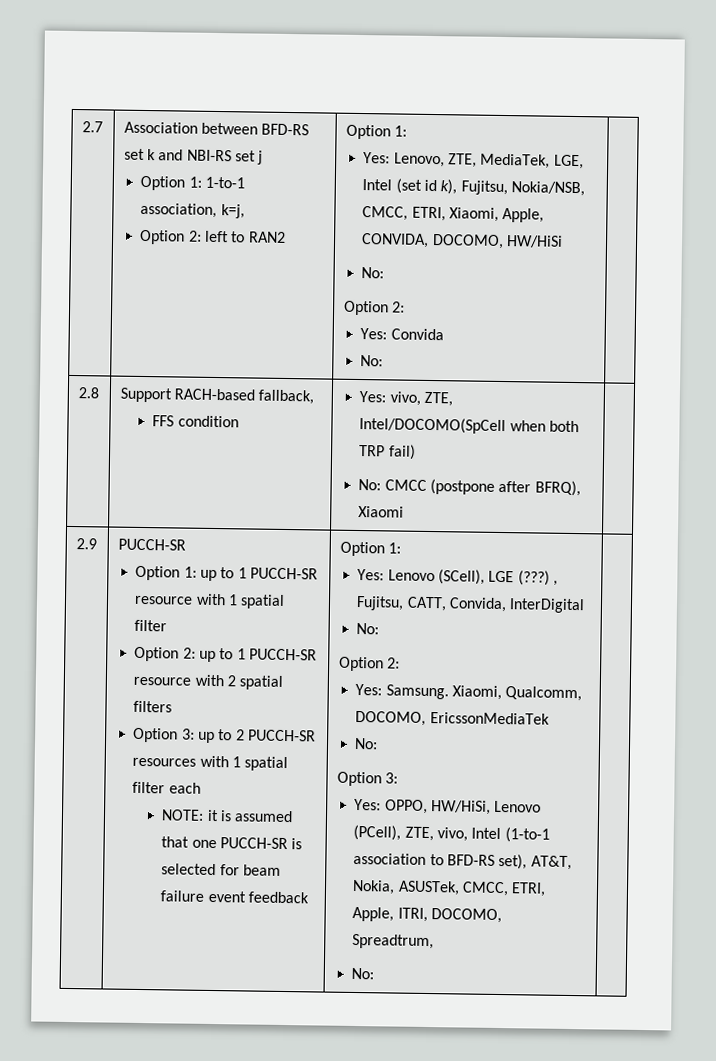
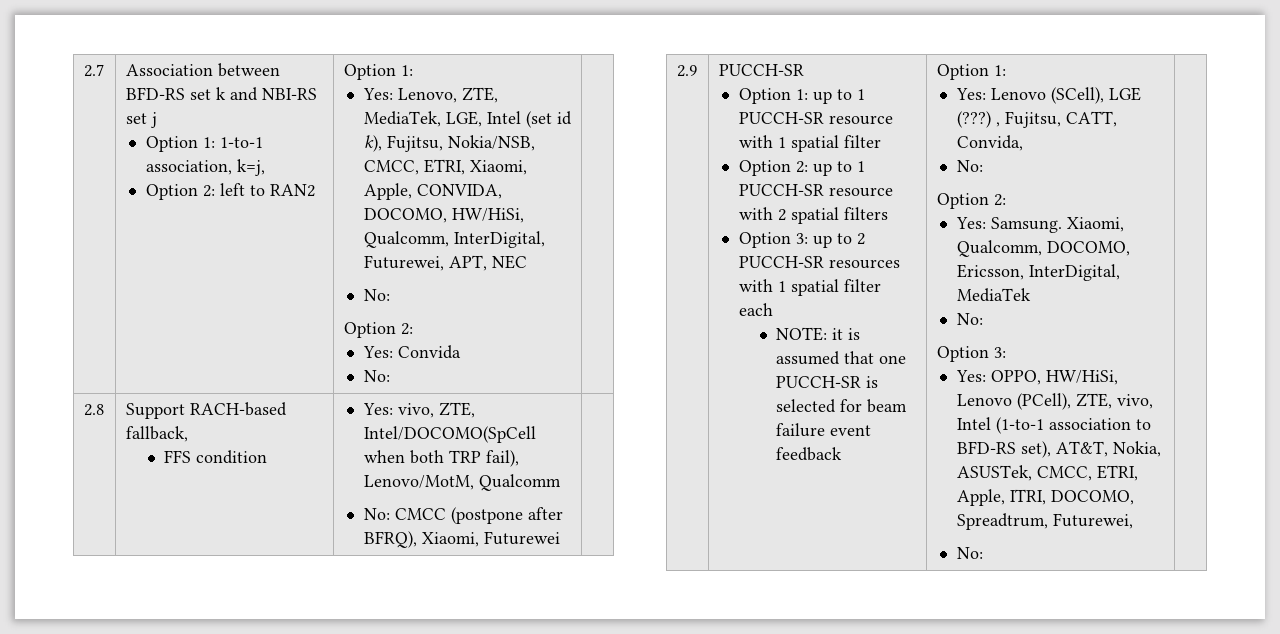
- Yes: Lenovo, ZTE, MediaTek, LGE, Intel (set id k), Fujitsu, Nokia/NSB, CMCC, ETRI, Xiaomi, Apple, CONVIDA, DOCOMO, HW/HiSi
+ Yes: Lenovo, ZTE, MediaTek, LGE, Intel (set id k), Fujitsu, Nokia/NSB, CMCC, ETRI, Xiaomi, Apple, CONVIDA, DOCOMO, HW/HiSi, Qualcomm, InterDigital, Futurewei, APT, NEC
  2.8 | Support RACH-based fallback,
- FFS condition | Yes: vivo, ZTE, Intel/DOCOMO(SpCell when both TRP fail)
- No: CMCC (postpone after BFRQ), Xiaomi |
+ FFS condition | Yes: vivo, ZTE, Intel/DOCOMO(SpCell when both TRP fail), Lenovo/MotM, Qualcomm
+ No: CMCC (postpone after BFRQ), Xiaomi, Futurewei |
- Yes: Lenovo (SCell), LGE (???) , Fujitsu, CATT, Convida, InterDigital
+ Yes: Lenovo (SCell), LGE (???) , Fujitsu, CATT, Convida,
- Xiaomi, Qualcomm, DOCOMO, EricssonMediaTek
+ Xiaomi, Qualcomm, DOCOMO, Ericsson, InterDigital, MediaTek
- Yes: OPPO, HW/HiSi, Lenovo (PCell), ZTE, vivo, Intel (1-to-1 association to BFD-RS set), AT&T, Nokia, ASUSTek, CMCC, ETRI, Apple, ITRI, DOCOMO, Spreadtrum,
+ Yes: OPPO, HW/HiSi, Lenovo (PCell), ZTE, vivo, Intel (1-to-1 association to BFD-RS set), AT&T, Nokia, ASUSTek, CMCC, ETRI, Apple, ITRI, DOCOMO, Spreadtrum, Futurewei,

